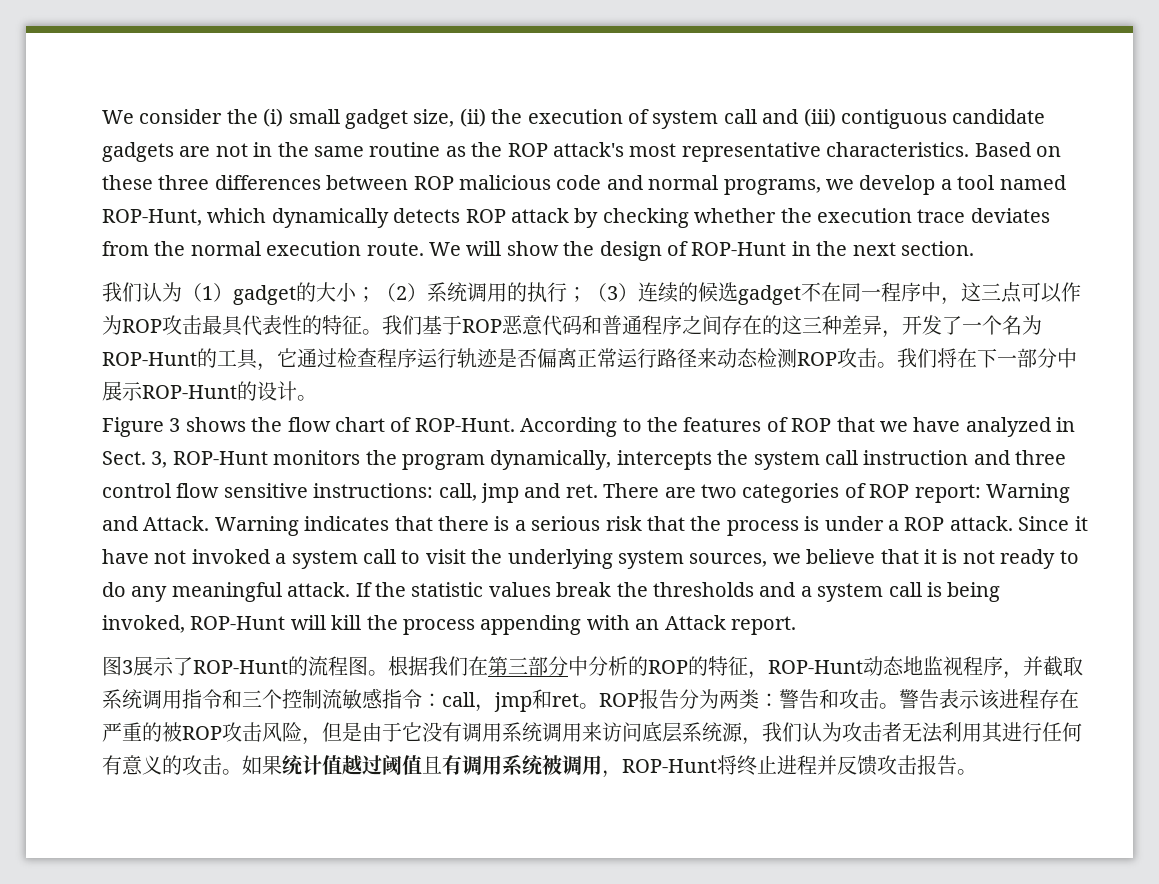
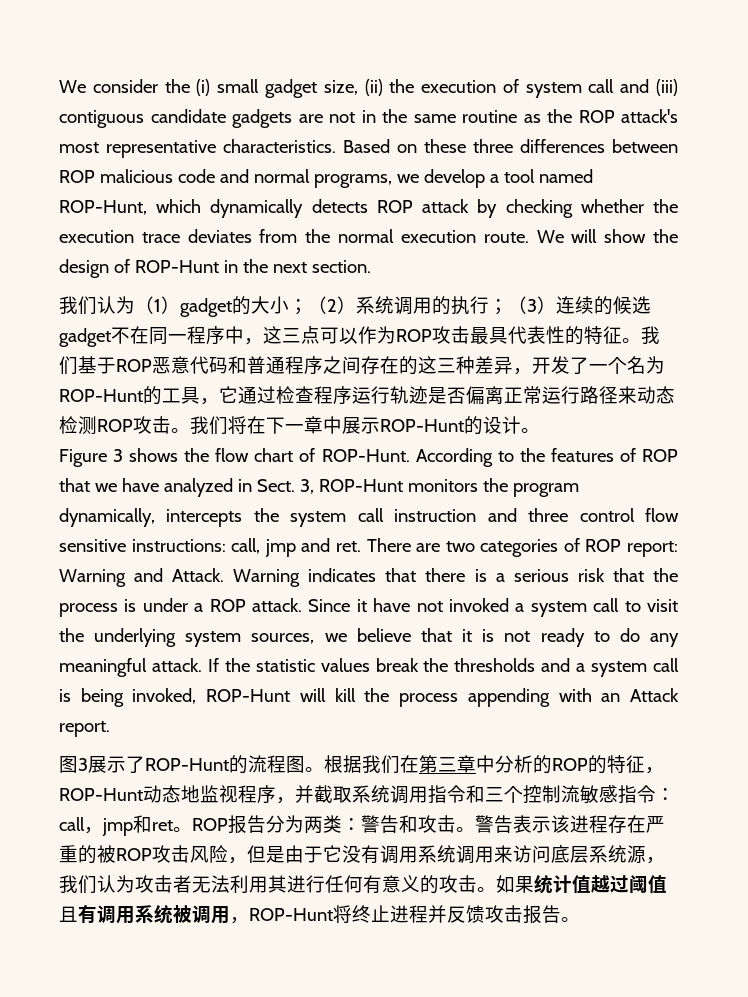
- 我们将在下一部分中展示ROP-Hunt的设计。
+ 我们将在下一章中展示ROP-Hunt的设计。
- 根据我们在第三部分中分析的ROP的特征，ROP-Hunt动态地监视程序，并截取系统调用指令和三个控制流敏感指令：call，jmp和ret。
+ 根据我们在第三章中分析的ROP的特征，ROP-Hunt动态地监视程序，并截取系统调用指令和三个控制流敏感指令：call，jmp和ret。

